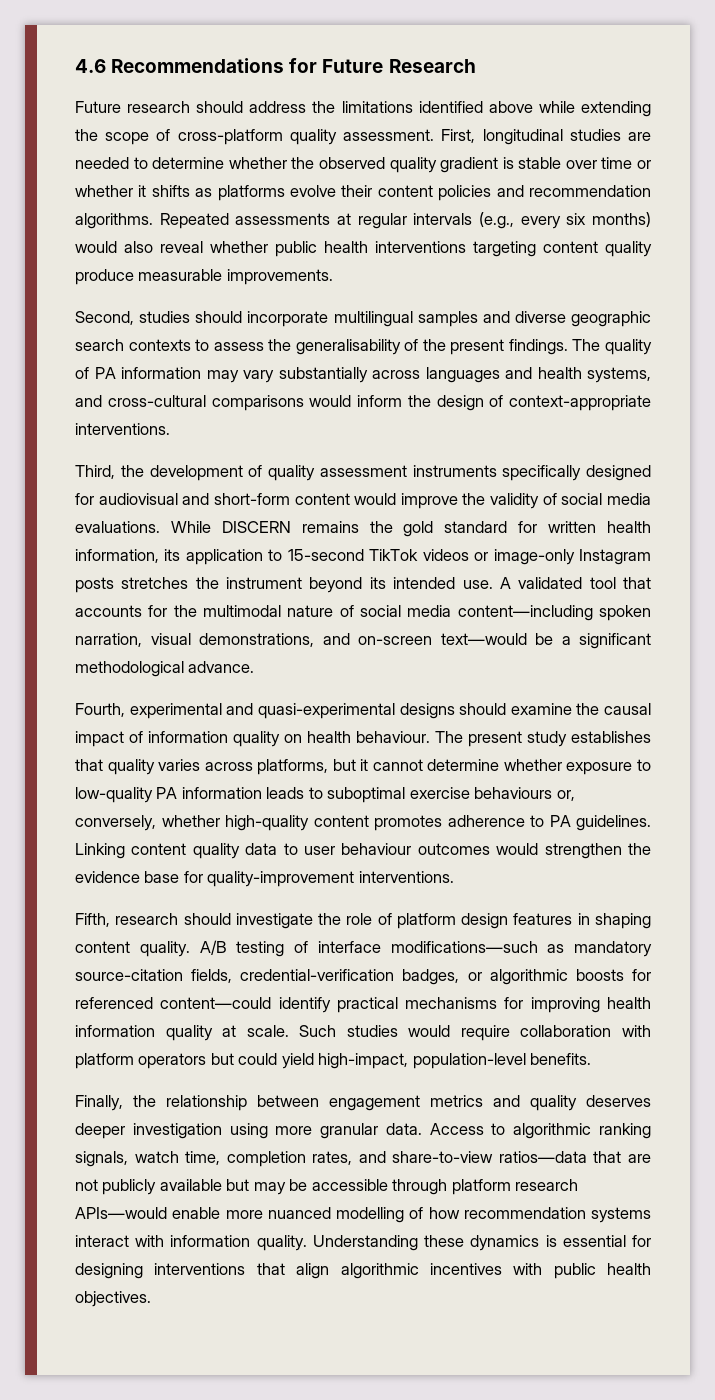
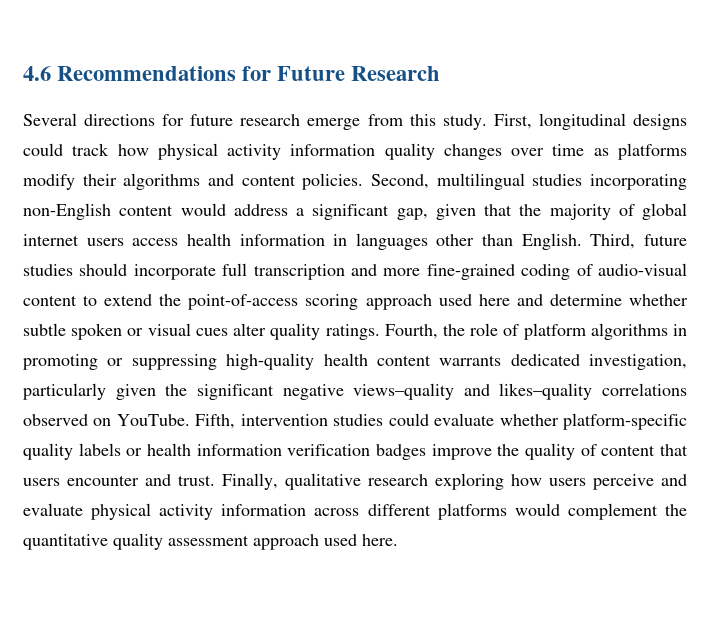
- Future research should address the limitations identified above while extending the scope of cross-platform quality assessment. First, longitudinal studies are needed to determine whether the observed quality gradient is stable over time or whether it shifts as platforms evolve their content policies and recommendation algorithms. Repeated assessments at regular intervals (e.g., every six months) would also reveal whether public health interventions targeting content quality produce measurable improvements.
- Second, studies should incorporate multilingual samples and diverse geographic search contexts to assess the generalisability of the present findings. The quality of PA information may vary substantially across languages and health systems, and cross-cultural comparisons would inform the design of context-appropriate interventions.
- Third, the development of quality assessment instruments specifically designed for audiovisual and short-form content would improve the validity of social media evaluations. While DISCERN remains the gold standard for written health information, its application to 15-second TikTok videos or image-only Instagram posts stretches the instrument beyond its intended use. A validated tool that accounts for the multimodal nature of social media content—including spoken narration, visual demonstrations, and on-screen text—would be a significant methodological advance.
- Fourth, experimental and quasi-experimental designs should examine the causal impact of information quality on health behaviour. The present study establishes that quality varies across platforms, but it cannot determine whether exposure to low-quality PA information leads to suboptimal exercise behaviours or, conversely, whether high-quality content promotes adherence to PA guidelines. Linking content quality data to user behaviour outcomes would strengthen the evidence base for quality-improvement interventions.
- Fifth, research should investigate the role of platform design features in shaping content quality. A/B testing of interface modifications—such as mandatory source-citation fields, credential-verification badges, or algorithmic boosts for referenced content—could identify practical mechanisms for improving health information quality at scale. Such studies would require collaboration with platform operators but could yield high-impact, population-level benefits.
- Finally, the relationship between engagement metrics and quality deserves deeper investigation using more granular data. Access to algorithmic ranking signals, watch time, completion rates, and share-to-view ratios—data that are not publicly available but may be accessible through platform research APIs—would enable more nuanced modelling of how recommendation systems interact with information quality. Understanding these dynamics is essential for designing interventions that align algorithmic incentives with public health objectives.
+ Several directions for future research emerge from this study. First, longitudinal designs could track how physical activity information quality changes over time as platforms modify their algorithms and content policies. Second, multilingual studies incorporating non-English content would address a significant gap, given that the majority of global internet users access health information in languages other than English. Third, future studies should incorporate full transcription and more fine-grained coding of audio-visual content to extend the point-of-access scoring approach used here and determine whether subtle spoken or visual cues alter quality ratings. Fourth, the role of platform algorithms in promoting or suppressing high-quality health content warrants dedicated investigation, particularly given the significant negative views–quality and likes–quality correlations observed on YouTube. Fifth, intervention studies could evaluate whether platform-specific quality labels or health information verification badges improve the quality of content that users encounter and trust. Finally, qualitative research exploring how users perceive and evaluate physical activity information across different platforms would complement the quantitative quality assessment approach used here.

